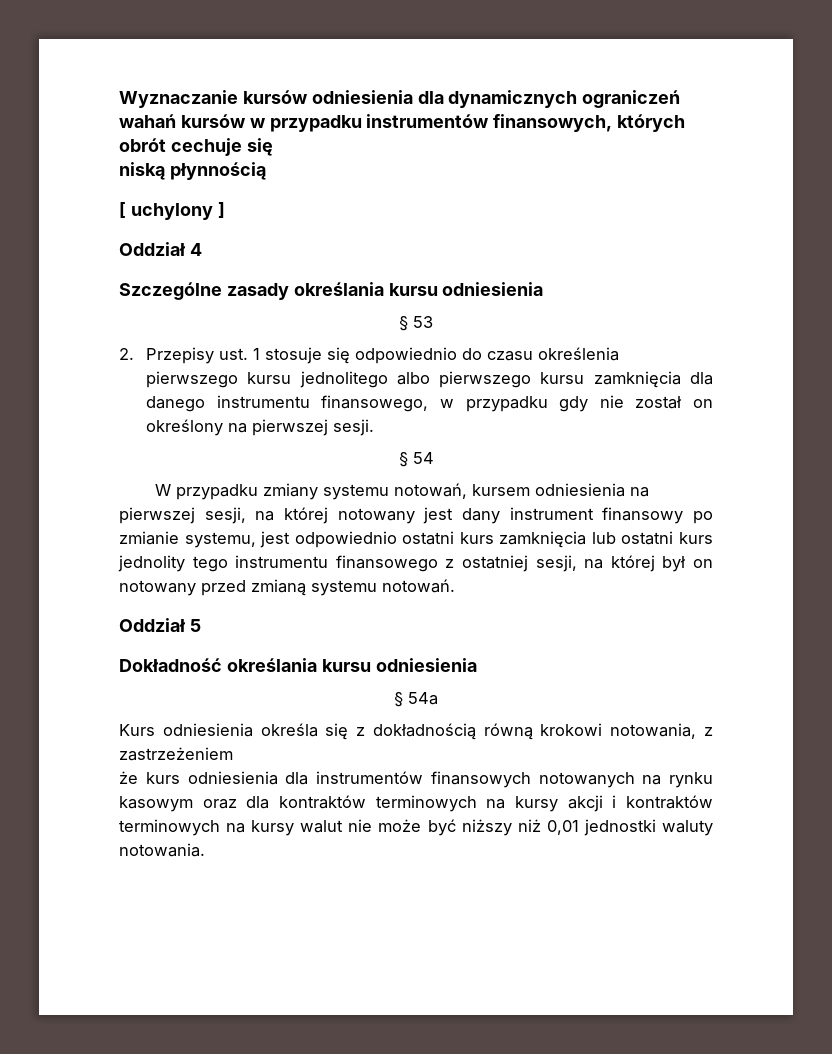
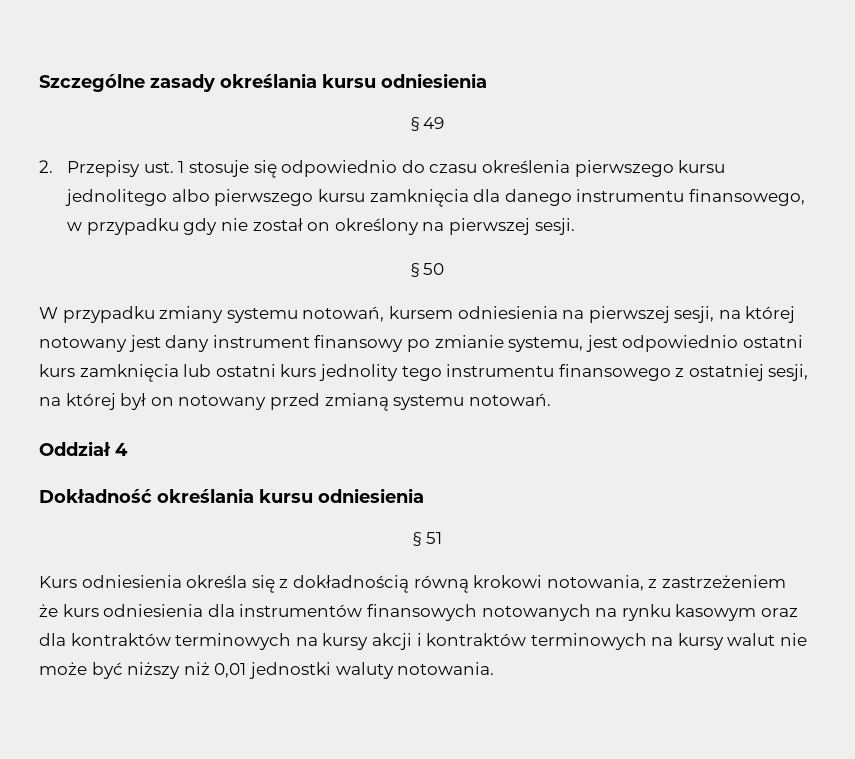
- Wyznaczanie kursów odniesienia dla dynamicznych ograniczeń wahań kursów w przypadku instrumentów finansowych, których obrót cechuje się
- niską płynnością
- [ uchylony ]
- Oddział 4
- § 53
+ § 49
- § 54
+ § 50
- Oddział 5
+ Oddział 4
- § 54a
+ § 51

